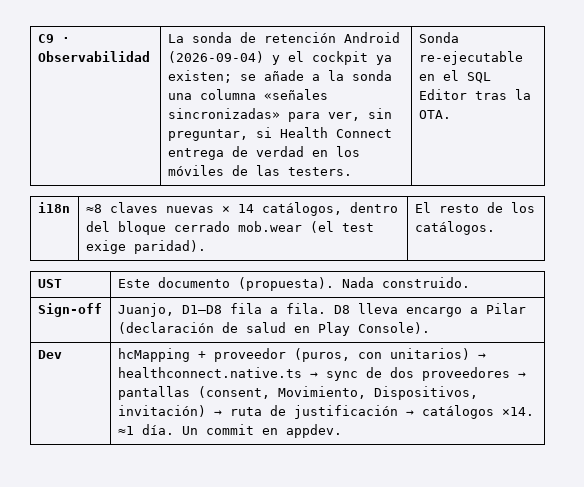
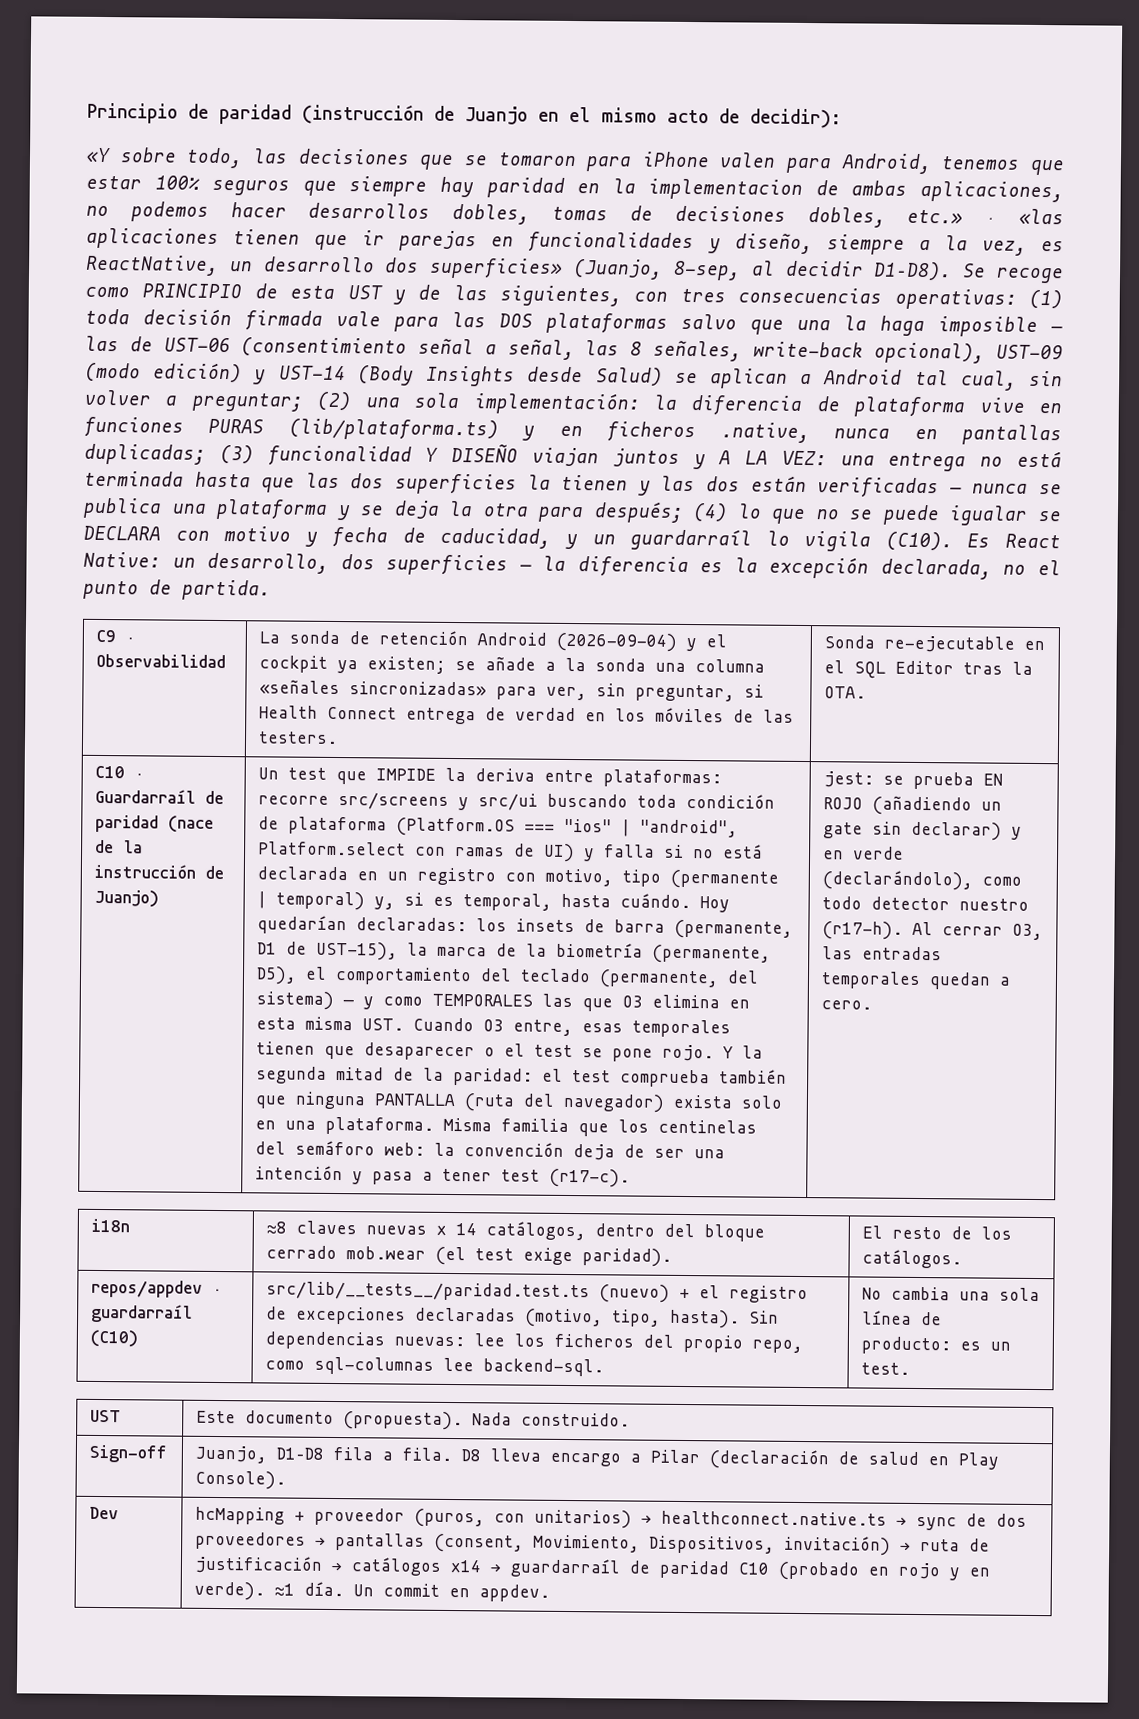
+ Principio de paridad (instrucción de Juanjo en el mismo acto de decidir):
+ «Y sobre todo, las decisiones que se tomaron para iPhone valen para Android, tenemos que estar 100% seguros que siempre hay paridad en la implementacion de ambas aplicaciones, no podemos hacer desarrollos dobles, tomas de decisiones dobles, etc.» · «las aplicaciones tienen que ir parejas en funcionalidades y diseño, siempre a la vez, es ReactNative, un desarrollo dos superficies» (Juanjo, 8-sep, al decidir D1–D8). Se recoge como PRINCIPIO de esta UST y de las siguientes, con tres consecuencias operativas: (1) toda decisión firmada vale para las DOS plataformas salvo que una la haga imposible — las de UST-06 (consentimiento señal a señal, las 8 señales, write-back opcional), UST-09 (modo edición) y UST-14 (Body Insights desde Salud) se aplican a Android tal cual, sin volver a preguntar; (2) una sola implementación: la diferencia de plataforma vive en funciones PURAS (lib/plataforma.ts) y en ficheros .native, nunca en pantallas duplicadas; (3) funcionalidad Y DISEÑO viajan juntos y A LA VEZ: una entrega no está terminada hasta que las dos superficies la tienen y las dos están verificadas — nunca se publica una plataforma y se deja la otra para después; (4) lo que no se puede igualar se DECLARA con motivo y fecha de caducidad, y un guardarraíl lo vigila (C10). Es React Native: un desarrollo, dos superficies — la diferencia es la excepción declarada, no el punto de partida.
+ C10 · Guardarraíl de paridad (nace de la instrucción de Juanjo) | Un test que IMPIDE la deriva entre plataformas: recorre src/screens y src/ui buscando toda condición de plataforma (Platform.OS === "ios" | "android", Platform.select con ramas de UI) y falla si no está declarada en un registro con motivo, tipo (permanente | temporal) y, si es temporal, hasta cuándo. Hoy quedarían declaradas: los insets de barra (permanente, D1 de UST-15), la marca de la biometría (permanente, D5), el comportamiento del teclado (permanente, del sistema) — y como TEMPORALES las que O3 elimina en esta misma UST. Cuando O3 entre, esas temporales tienen que desaparecer o el test se pone rojo. Y la segunda mitad de la paridad: el test comprueba también que ninguna PANTALLA (ruta del navegador) exista solo en una plataforma. Misma familia que los centinelas del semáforo web: la convención deja de ser una intención y pasa a tener test (r17-c). | jest: se prueba EN ROJO (añadiendo un gate sin declarar) y en verde (declarándolo), como todo detector nuestro (r17-h). Al cerrar O3, las entradas temporales quedan a cero.
+ repos/appdev · guardarraíl (C10) | src/lib/__tests__/paridad.test.ts (nuevo) + el registro de excepciones declaradas (motivo, tipo, hasta). Sin dependencias nuevas: lee los ficheros del propio repo, como sql-columnas lee backend-sql. | No cambia una sola línea de producto: es un test.
- hcMapping + proveedor (puros, con unitarios) → healthconnect.native.ts → sync de dos proveedores → pantallas (consent, Movimiento, Dispositivos, invitación) → ruta de justificación → catálogos ×14.
+ hcMapping + proveedor (puros, con unitarios) → healthconnect.native.ts → sync de dos proveedores → pantallas (consent, Movimiento, Dispositivos, invitación) → ruta de justificación → catálogos ×14 → guardarraíl de paridad C10 (probado en rojo y en verde).

